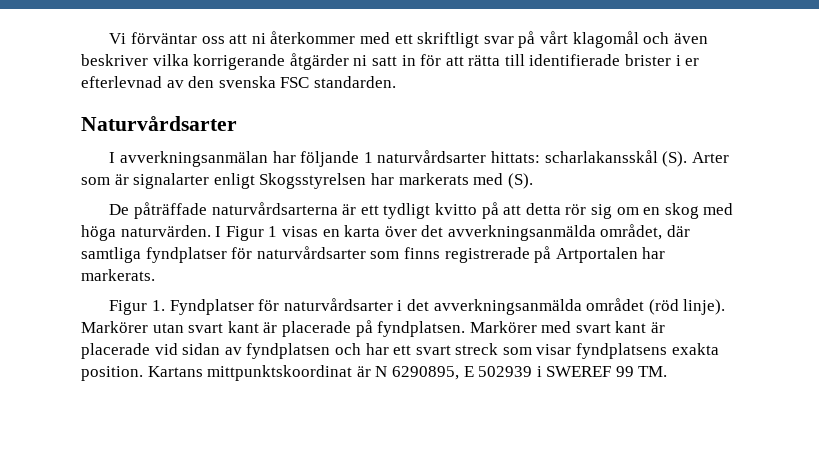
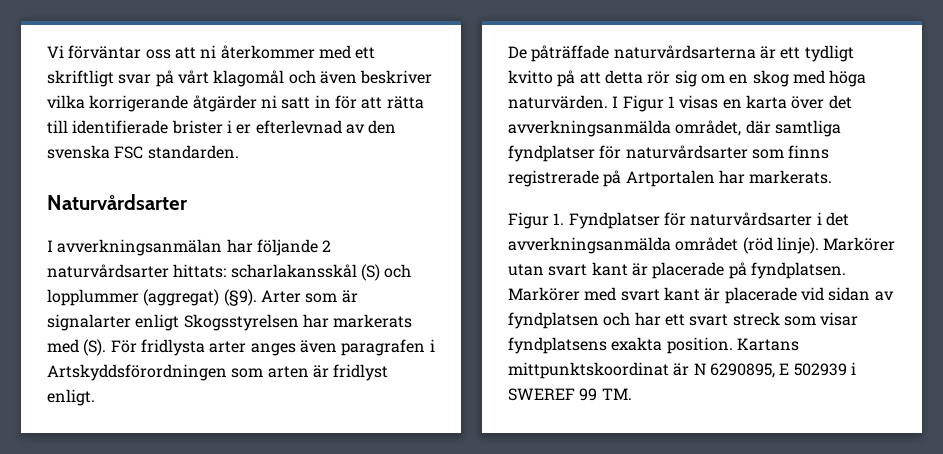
- I avverkningsanmälan har följande 1 naturvårdsarter hittats: scharlakansskål (S). Arter som är signalarter enligt Skogsstyrelsen har markerats med (S).
+ I avverkningsanmälan har följande 2 naturvårdsarter hittats: scharlakansskål (S) och lopplummer (aggregat) (§9). Arter som är signalarter enligt Skogsstyrelsen har markerats med (S). För fridlysta arter anges även paragrafen i Artskyddsförordningen som arten är fridlyst enligt.

